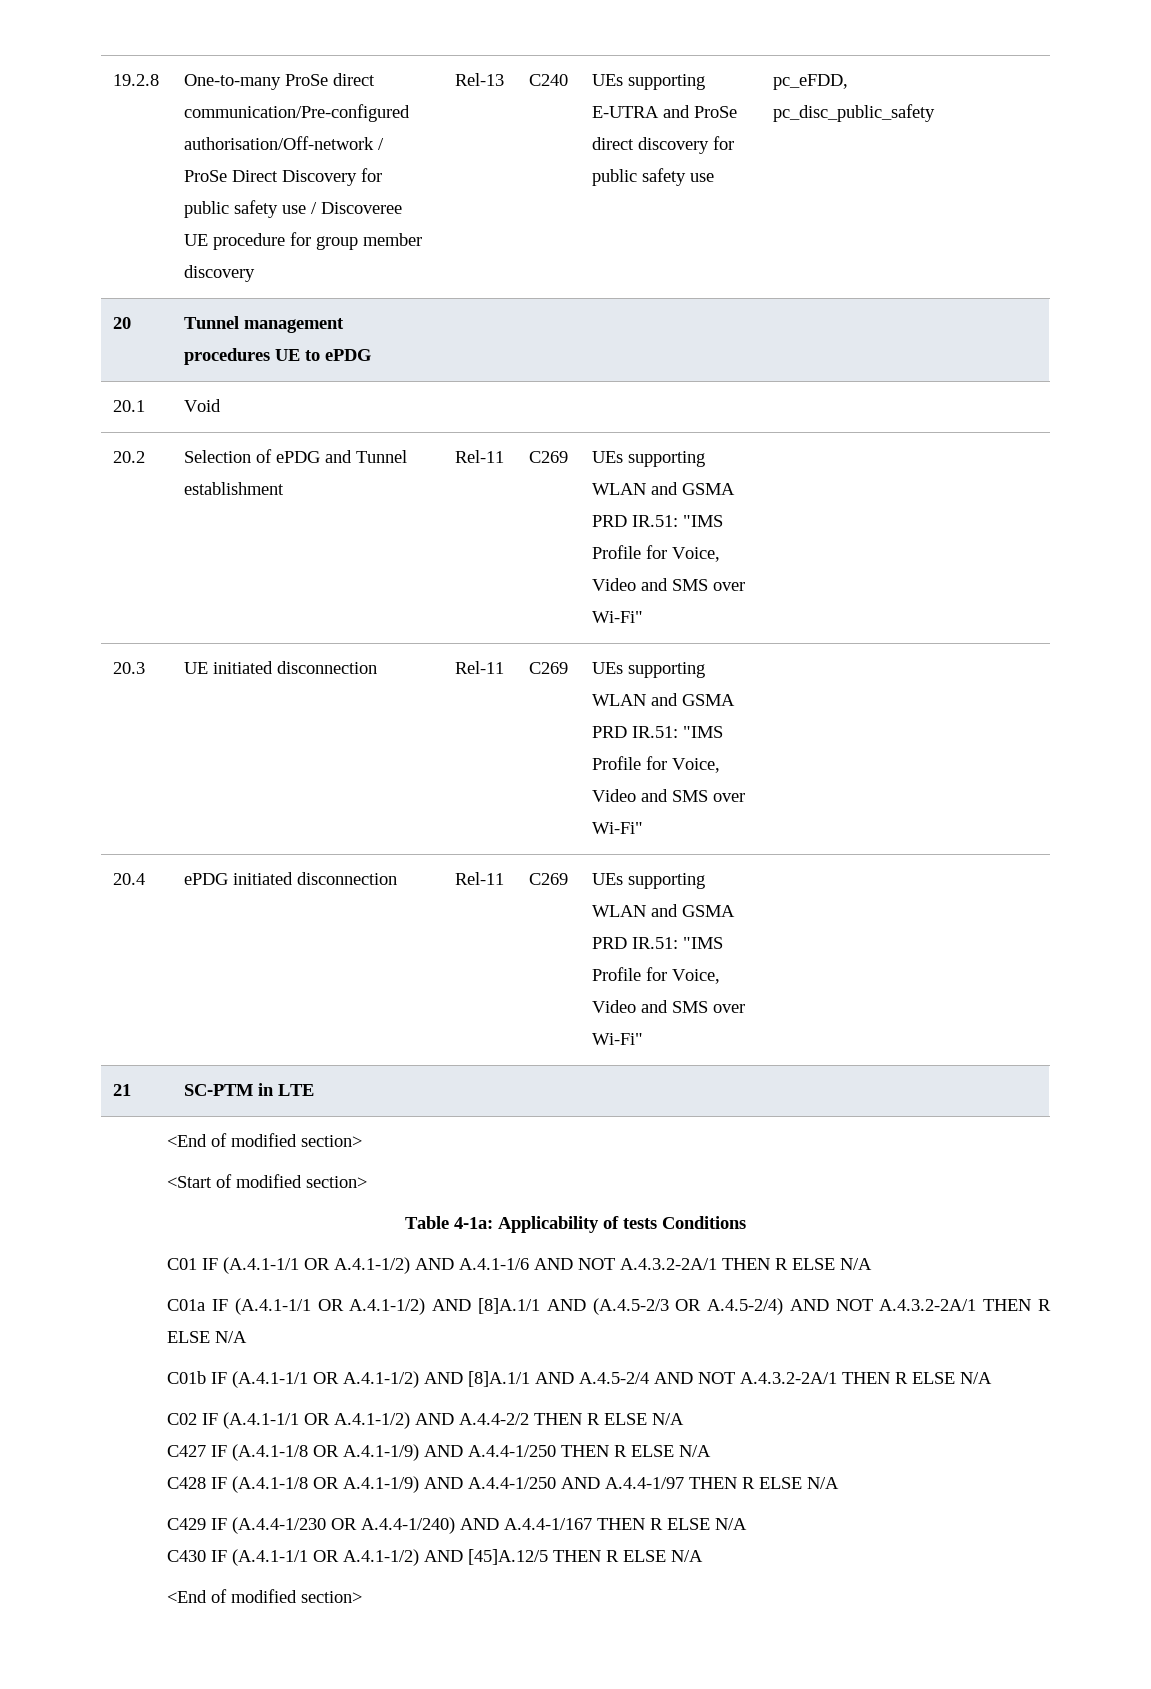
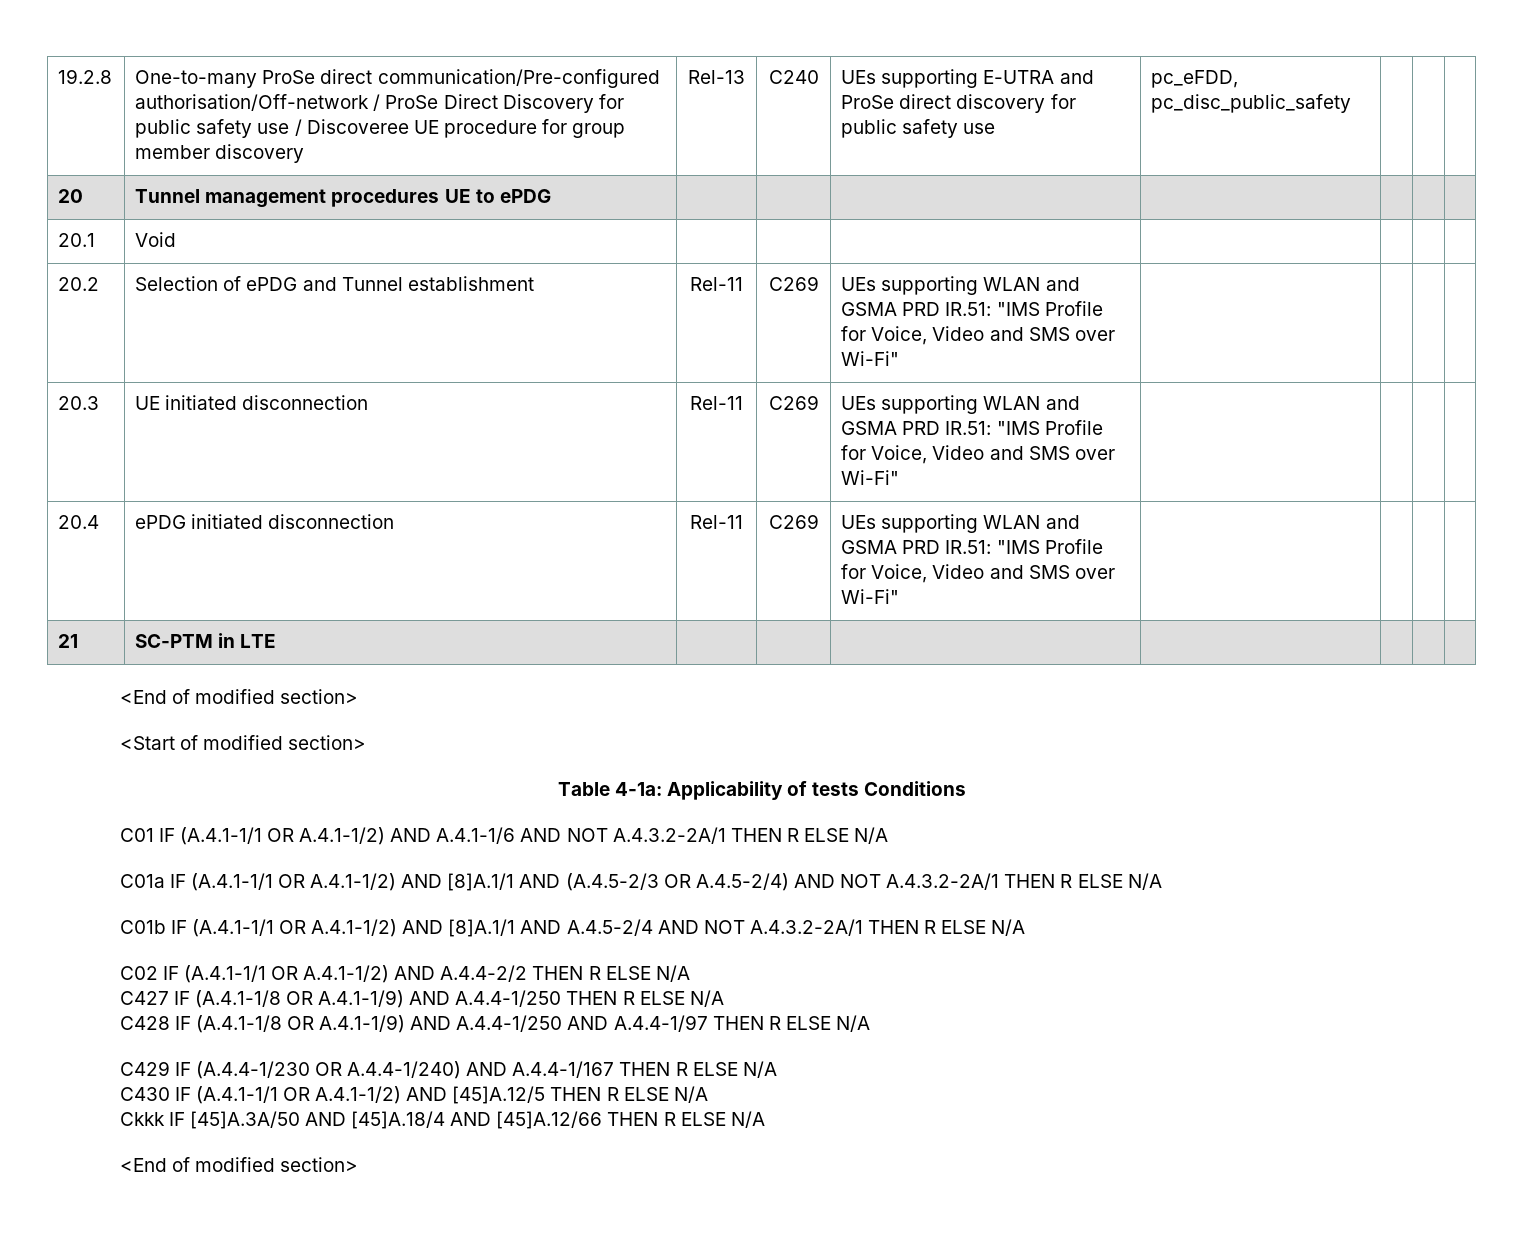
+ Ckkk IF [45]A.3A/50 AND [45]A.18/4 AND [45]A.12/66 THEN R ELSE N/A

